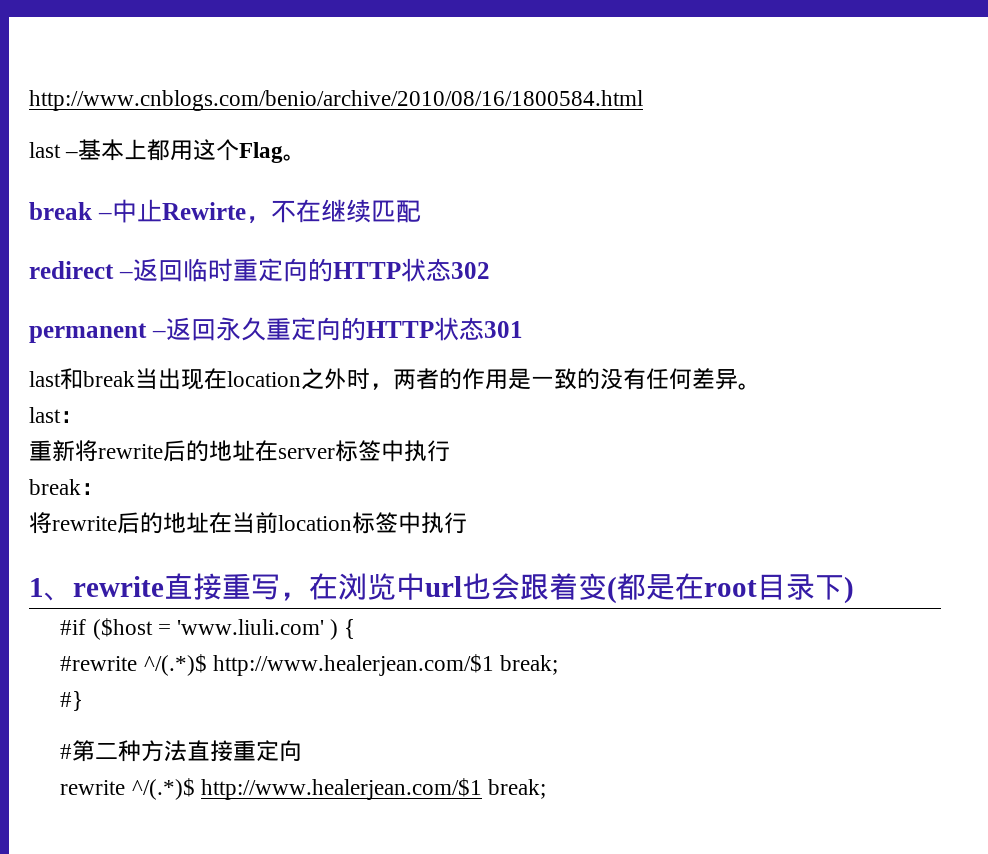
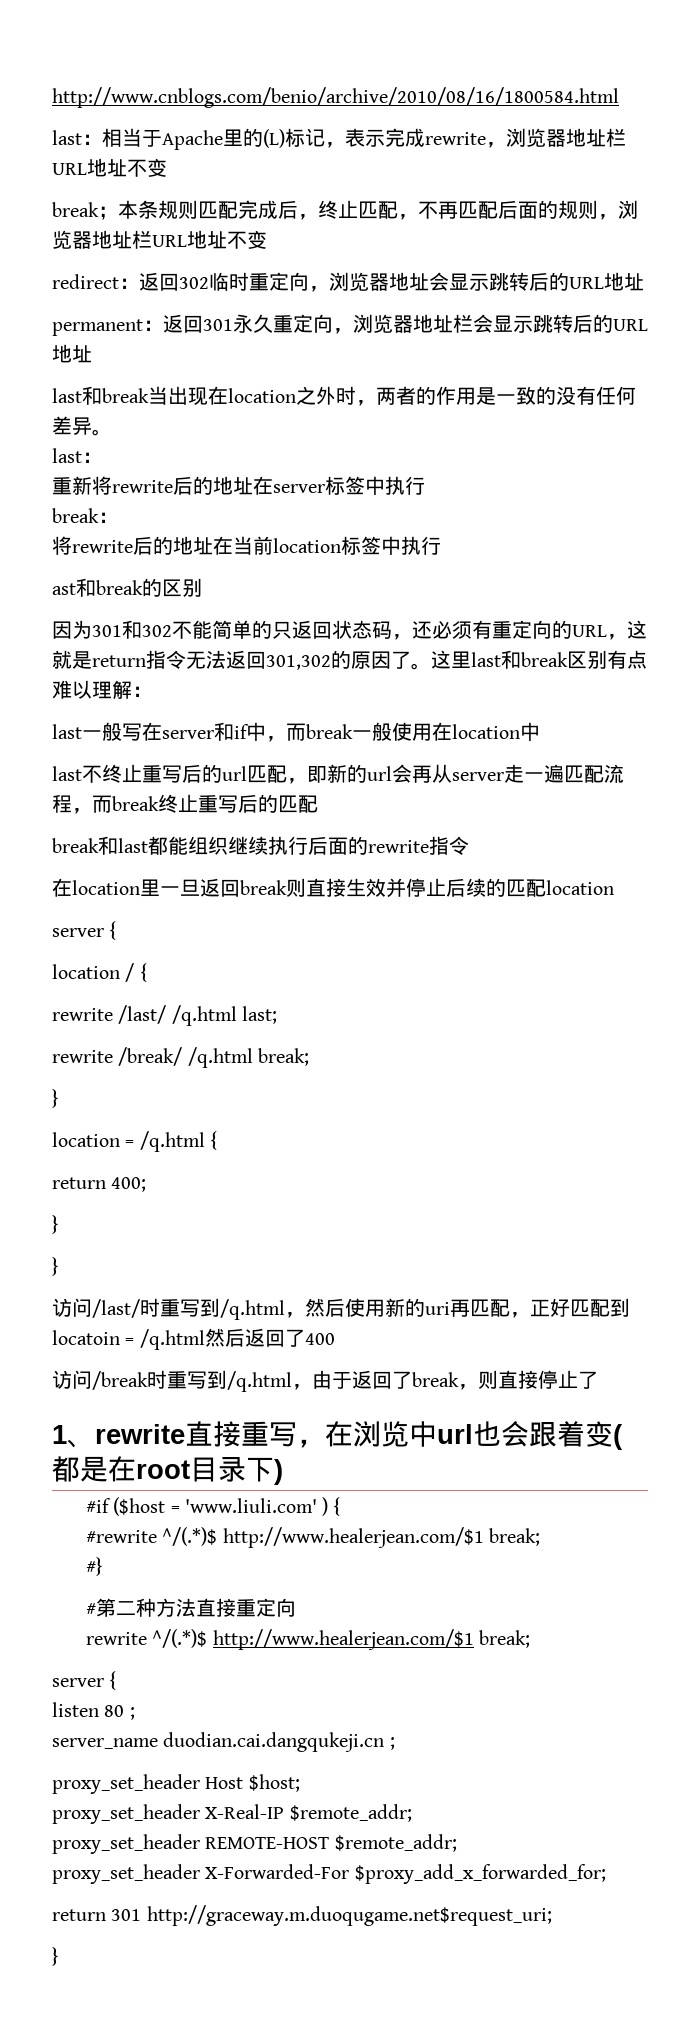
- last –基本上都用这个Flag。
- break –中止Rewirte，不在继续匹配
- redirect –返回临时重定向的HTTP状态302
- permanent –返回永久重定向的HTTP状态301
+ last：相当于Apache里的(L)标记，表示完成rewrite，浏览器地址栏URL地址不变
+ break；本条规则匹配完成后，终止匹配，不再匹配后面的规则，浏览器地址栏URL地址不变
+ redirect：返回302临时重定向，浏览器地址会显示跳转后的URL地址
+ permanent：返回301永久重定向，浏览器地址栏会显示跳转后的URL地址
+ ast和break的区别
+ 因为301和302不能简单的只返回状态码，还必须有重定向的URL，这就是return指令无法返回301,302的原因了。这里last和break区别有点难以理解：
+ last一般写在server和if中，而break一般使用在location中
+ last不终止重写后的url匹配，即新的url会再从server走一遍匹配流程，而break终止重写后的匹配
+ break和last都能组织继续执行后面的rewrite指令
+ 在location里一旦返回break则直接生效并停止后续的匹配location
+ server {
+ location / {
+ rewrite /last/ /q.html last;
+ rewrite /break/ /q.html break;
+ }
+ location = /q.html {
+ return 400;
+ }
+ }
+ 访问/last/时重写到/q.html，然后使用新的uri再匹配，正好匹配到locatoin = /q.html然后返回了400
+ 访问/break时重写到/q.html，由于返回了break，则直接停止了
  rewrite ^/(.*)$ http://www.healerjean.com/$1 break;
+ server {
+ listen 80 ;
+ server_name duodian.cai.dangqukeji.cn ;
+ proxy_set_header Host $host;
+ proxy_set_header X-Real-IP $remote_addr;
+ proxy_set_header REMOTE-HOST $remote_addr;
+ proxy_set_header X-Forwarded-For $proxy_add_x_forwarded_for;
+ return 301 http://graceway.m.duoqugame.net$request_uri;
+ }

